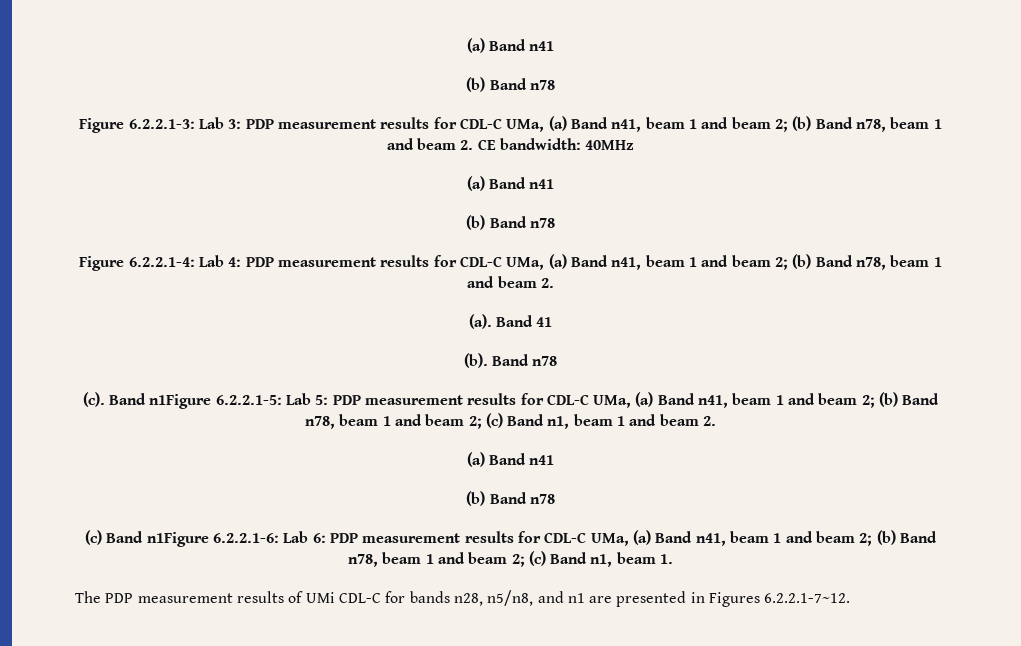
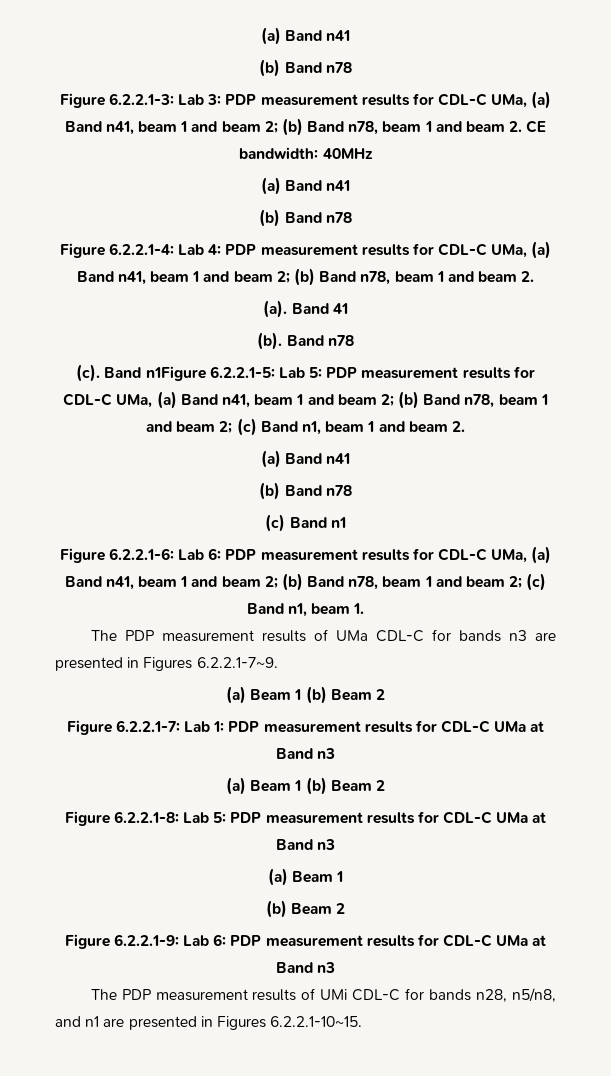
- (c) Band n1Figure 6.2.2.1-6: Lab 6: PDP measurement results for CDL-C UMa, (a) Band n41, beam 1 and beam 2; (b) Band n78, beam 1 and beam 2; (c) Band n1, beam 1.
+ (c) Band n1
+ Figure 6.2.2.1-6: Lab 6: PDP measurement results for CDL-C UMa, (a) Band n41, beam 1 and beam 2; (b) Band n78, beam 1 and beam 2; (c) Band n1, beam 1.
+ The PDP measurement results of UMa CDL-C for bands n3 are presented in Figures 6.2.2.1-7~9.
+ (a) Beam 1 (b) Beam 2
+ Figure 6.2.2.1-7: Lab 1: PDP measurement results for CDL-C UMa at Band n3
+ (a) Beam 1 (b) Beam 2
+ Figure 6.2.2.1-8: Lab 5: PDP measurement results for CDL-C UMa at Band n3
+ (a) Beam 1
+ (b) Beam 2
+ Figure 6.2.2.1-9: Lab 6: PDP measurement results for CDL-C UMa at Band n3
- The PDP measurement results of UMi CDL-C for bands n28, n5/n8, and n1 are presented in Figures 6.2.2.1-7~12.
+ The PDP measurement results of UMi CDL-C for bands n28, n5/n8, and n1 are presented in Figures 6.2.2.1-10~15.

